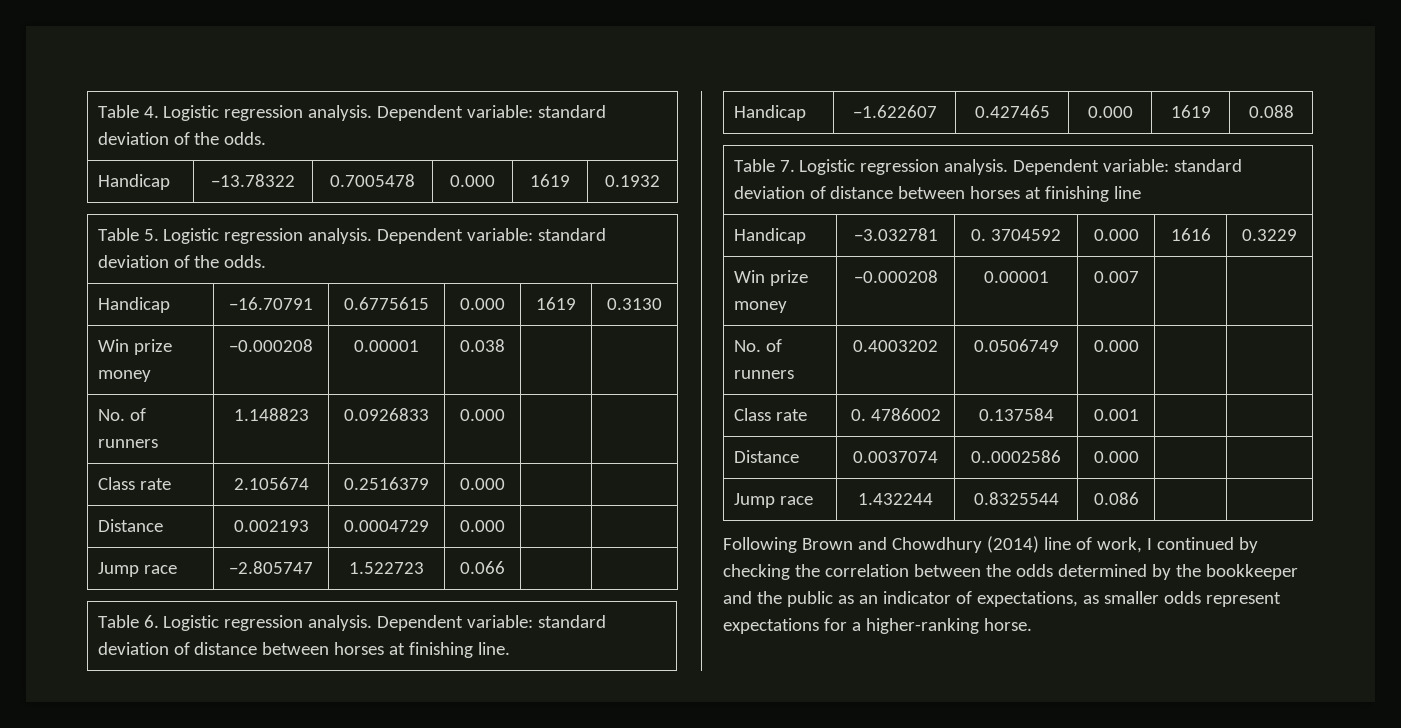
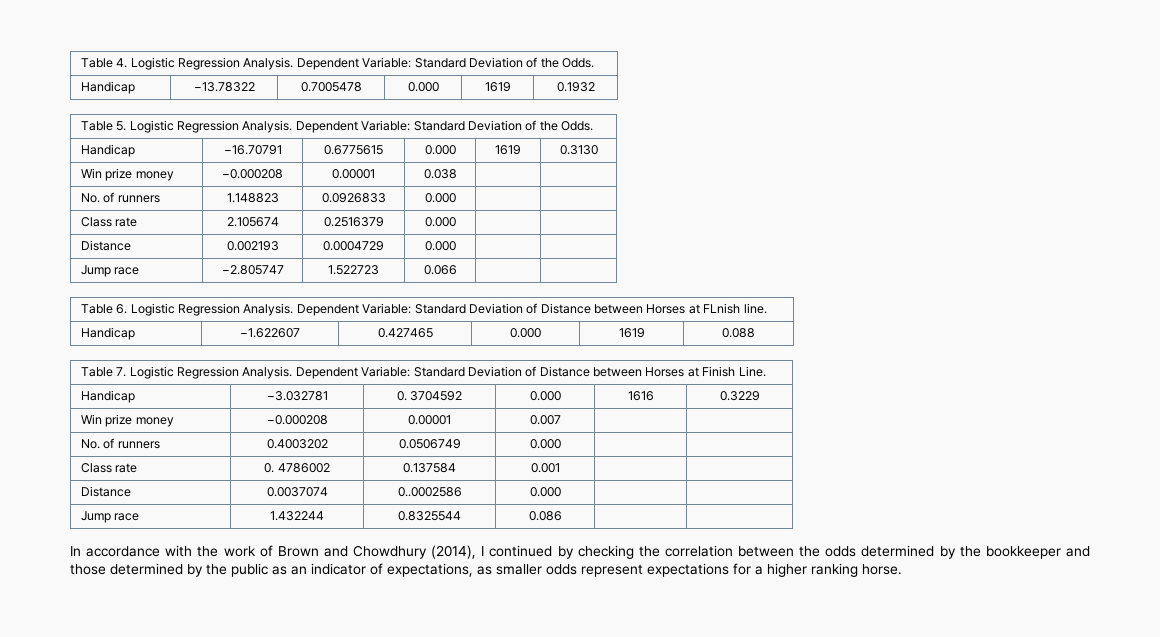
- Table 4. Logistic regression analysis. Dependent variable: standard deviation of the odds.
+ Table 4. Logistic Regression Analysis. Dependent Variable: Standard Deviation of the Odds.
- Table 5. Logistic regression analysis. Dependent variable: standard deviation of the odds.
+ Table 5. Logistic Regression Analysis. Dependent Variable: Standard Deviation of the Odds.
- Table 6. Logistic regression analysis. Dependent variable: standard deviation of distance between horses at finishing line.
+ Table 6. Logistic Regression Analysis. Dependent Variable: Standard Deviation of Distance between Horses at FLnish line.
- Table 7. Logistic regression analysis. Dependent variable: standard deviation of distance between horses at finishing line
+ Table 7. Logistic Regression Analysis. Dependent Variable: Standard Deviation of Distance between Horses at Finish Line.
- Following Brown and Chowdhury (2014) line of work, I continued by checking the correlation between the odds determined by the bookkeeper and the public as an indicator of expectations, as smaller odds represent expectations for a higher-ranking horse.
+ In accordance with the work of Brown and Chowdhury (2014), I continued by checking the correlation between the odds determined by the bookkeeper and those determined by the public as an indicator of expectations, as smaller odds represent expectations for a higher ranking horse.

